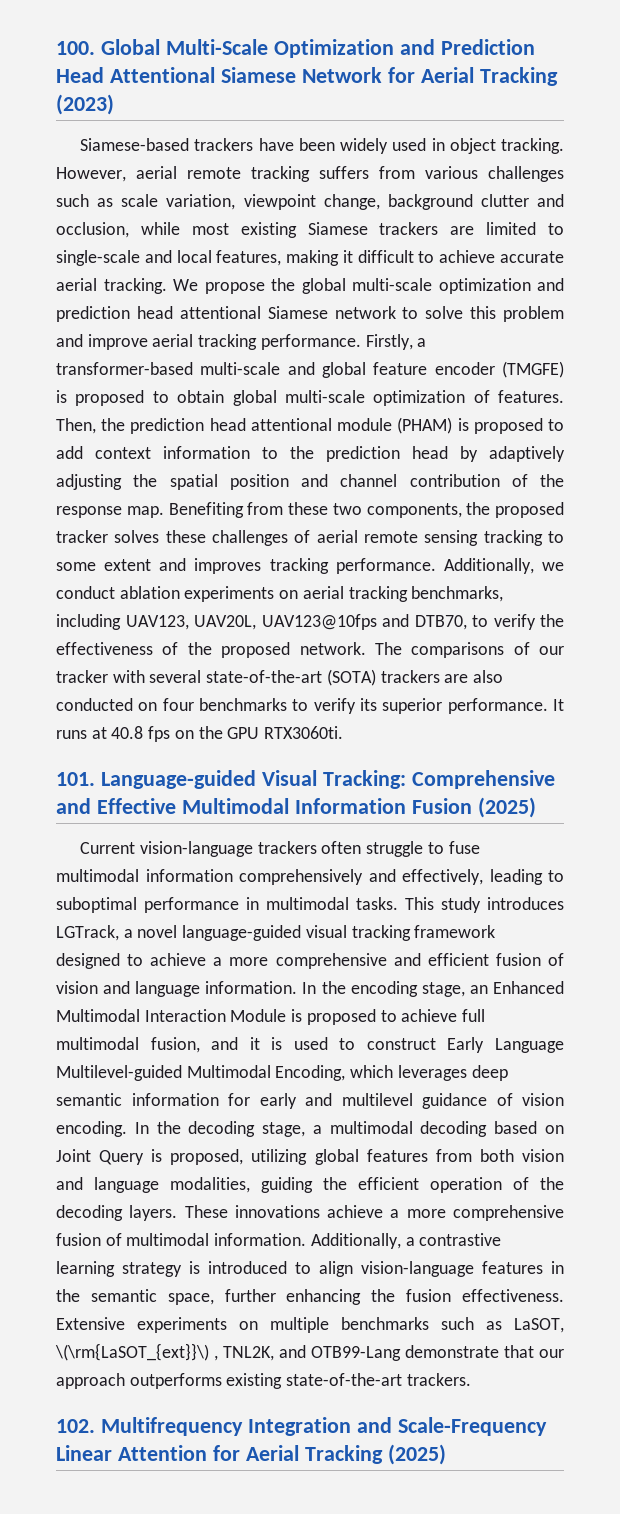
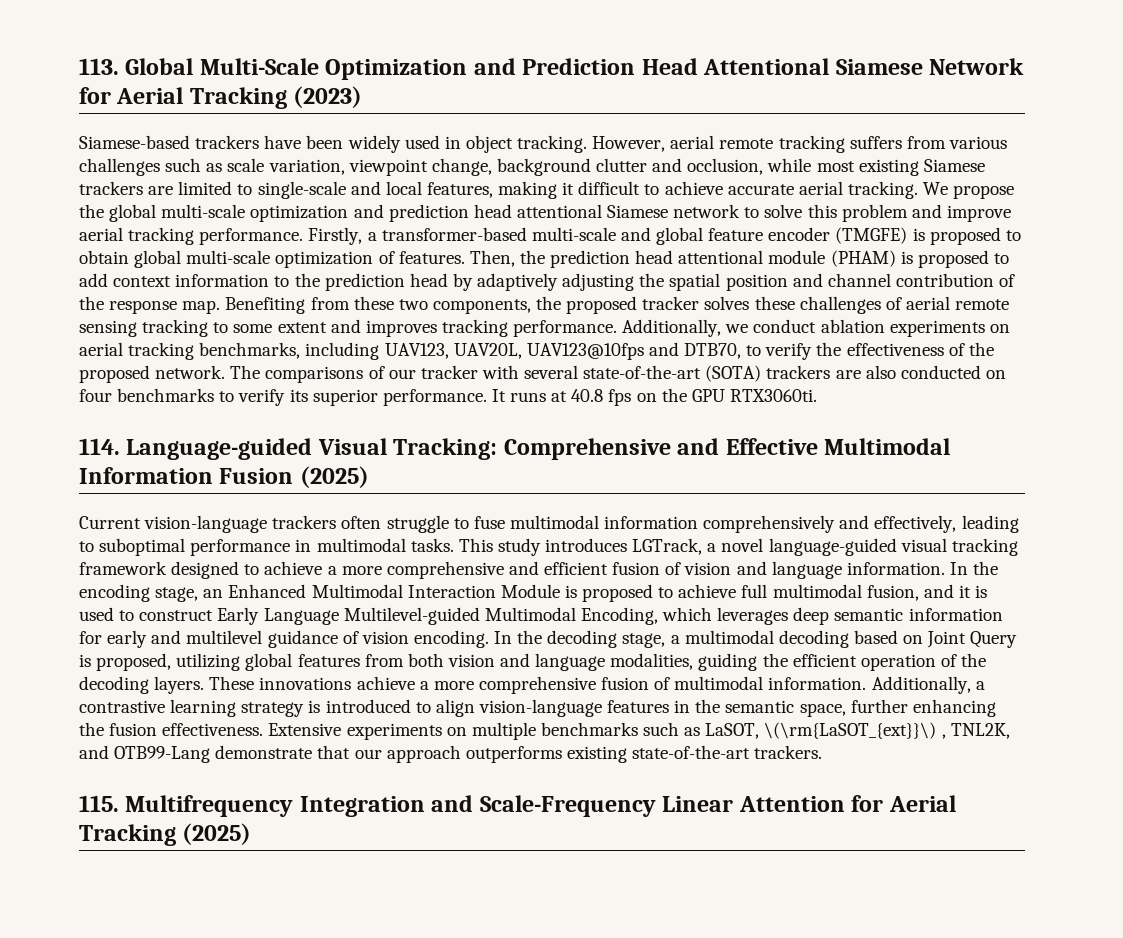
- 100. Global Multi-Scale Optimization and Prediction Head Attentional Siamese Network for Aerial Tracking (2023)
+ 113. Global Multi-Scale Optimization and Prediction Head Attentional Siamese Network for Aerial Tracking (2023)
- 101. Language-guided Visual Tracking: Comprehensive and Effective Multimodal Information Fusion (2025)
+ 114. Language-guided Visual Tracking: Comprehensive and Effective Multimodal Information Fusion (2025)
- 102. Multifrequency Integration and Scale-Frequency Linear Attention for Aerial Tracking (2025)
+ 115. Multifrequency Integration and Scale-Frequency Linear Attention for Aerial Tracking (2025)

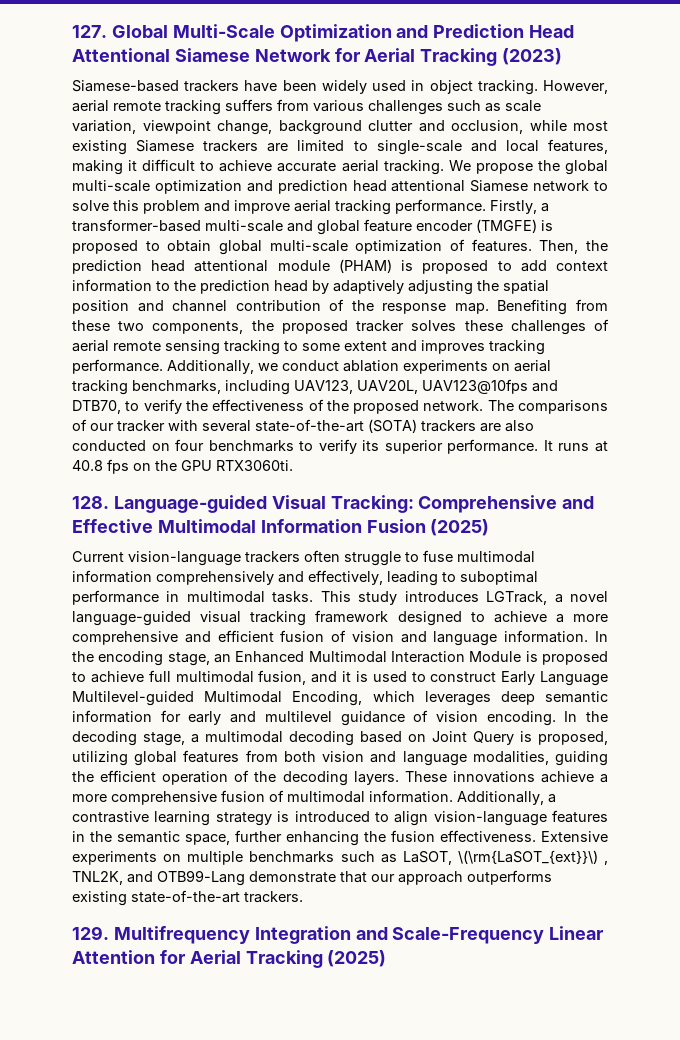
- 113. Global Multi-Scale Optimization and Prediction Head Attentional Siamese Network for Aerial Tracking (2023)
+ 127. Global Multi-Scale Optimization and Prediction Head Attentional Siamese Network for Aerial Tracking (2023)
- 114. Language-guided Visual Tracking: Comprehensive and Effective Multimodal Information Fusion (2025)
+ 128. Language-guided Visual Tracking: Comprehensive and Effective Multimodal Information Fusion (2025)
- 115. Multifrequency Integration and Scale-Frequency Linear Attention for Aerial Tracking (2025)
+ 129. Multifrequency Integration and Scale-Frequency Linear Attention for Aerial Tracking (2025)

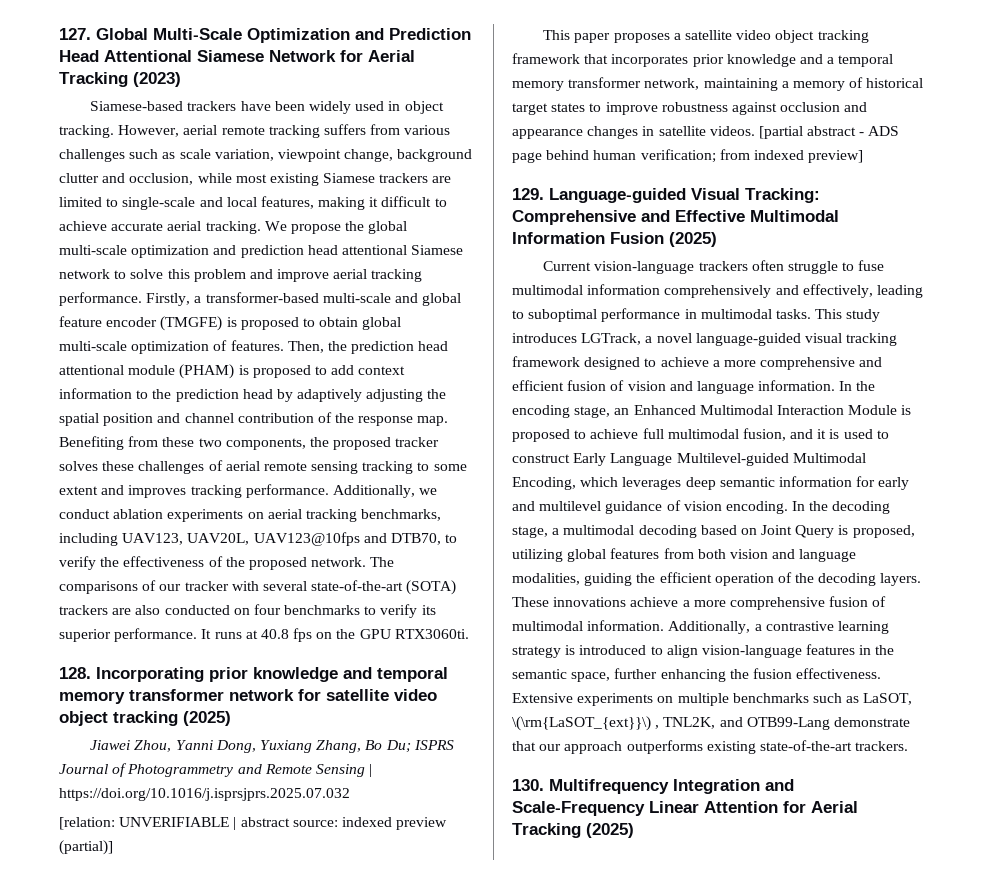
- 128. Language-guided Visual Tracking: Comprehensive and Effective Multimodal Information Fusion (2025)
+ 128. Incorporating prior knowledge and temporal memory transformer network for satellite video object tracking (2025)
+ Jiawei Zhou, Yanni Dong, Yuxiang Zhang, Bo Du; ISPRS Journal of Photogrammetry and Remote Sensing | https://doi.org/10.1016/j.isprsjprs.2025.07.032
+ [relation: UNVERIFIABLE | abstract source: indexed preview (partial)]
+ This paper proposes a satellite video object tracking framework that incorporates prior knowledge and a temporal memory transformer network, maintaining a memory of historical target states to improve robustness against occlusion and appearance changes in satellite videos. [partial abstract - ADS page behind human verification; from indexed preview]
+ 129. Language-guided Visual Tracking: Comprehensive and Effective Multimodal Information Fusion (2025)
- 129. Multifrequency Integration and Scale-Frequency Linear Attention for Aerial Tracking (2025)
+ 130. Multifrequency Integration and Scale-Frequency Linear Attention for Aerial Tracking (2025)

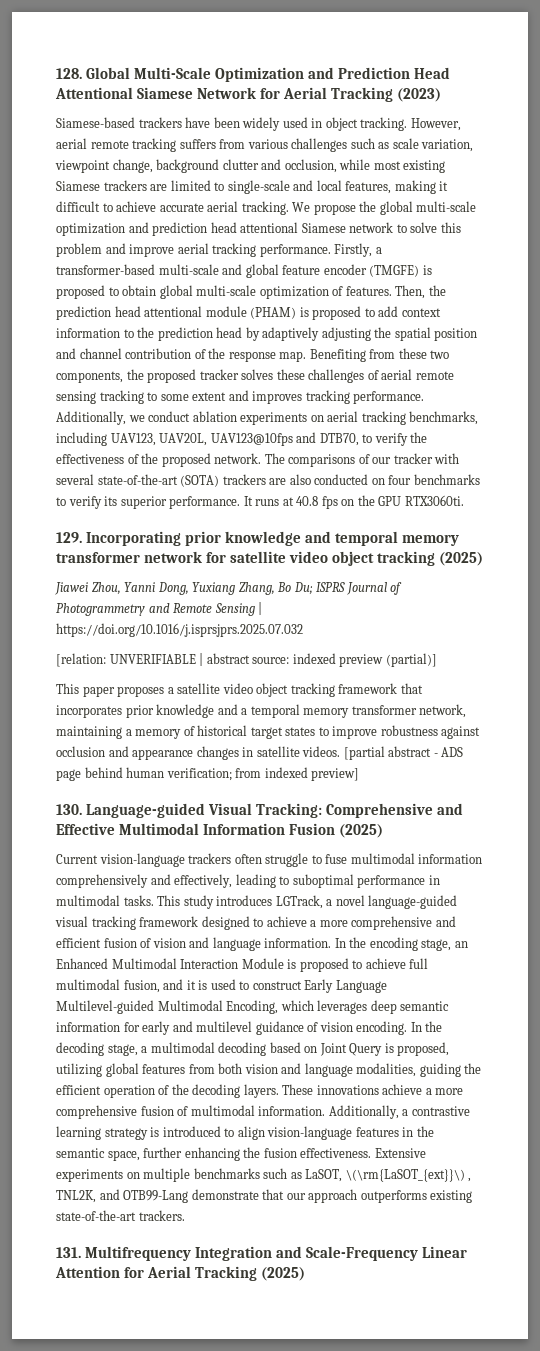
- 127. Global Multi-Scale Optimization and Prediction Head Attentional Siamese Network for Aerial Tracking (2023)
+ 128. Global Multi-Scale Optimization and Prediction Head Attentional Siamese Network for Aerial Tracking (2023)
- 128. Incorporating prior knowledge and temporal memory transformer network for satellite video object tracking (2025)
+ 129. Incorporating prior knowledge and temporal memory transformer network for satellite video object tracking (2025)
- 129. Language-guided Visual Tracking: Comprehensive and Effective Multimodal Information Fusion (2025)
+ 130. Language-guided Visual Tracking: Comprehensive and Effective Multimodal Information Fusion (2025)
- 130. Multifrequency Integration and Scale-Frequency Linear Attention for Aerial Tracking (2025)
+ 131. Multifrequency Integration and Scale-Frequency Linear Attention for Aerial Tracking (2025)

